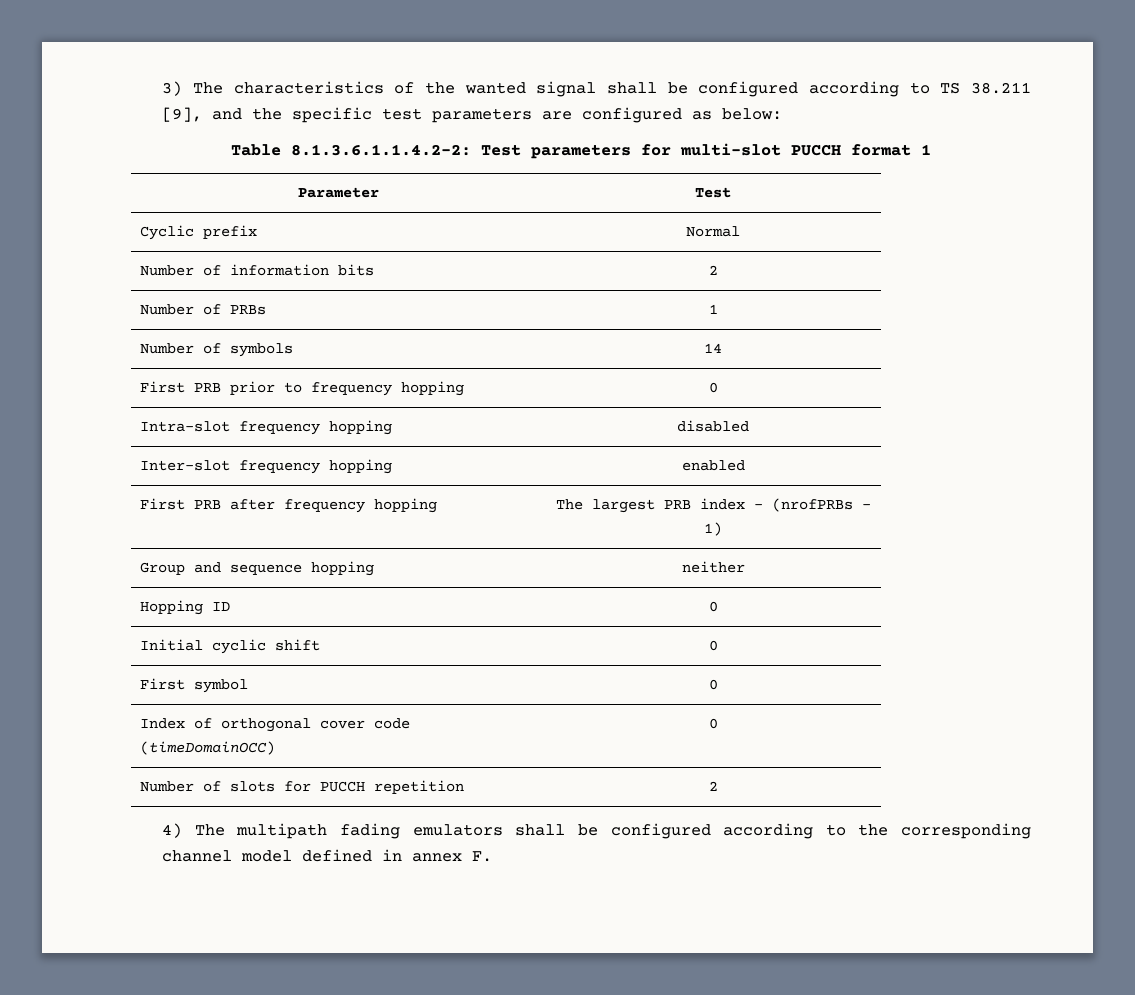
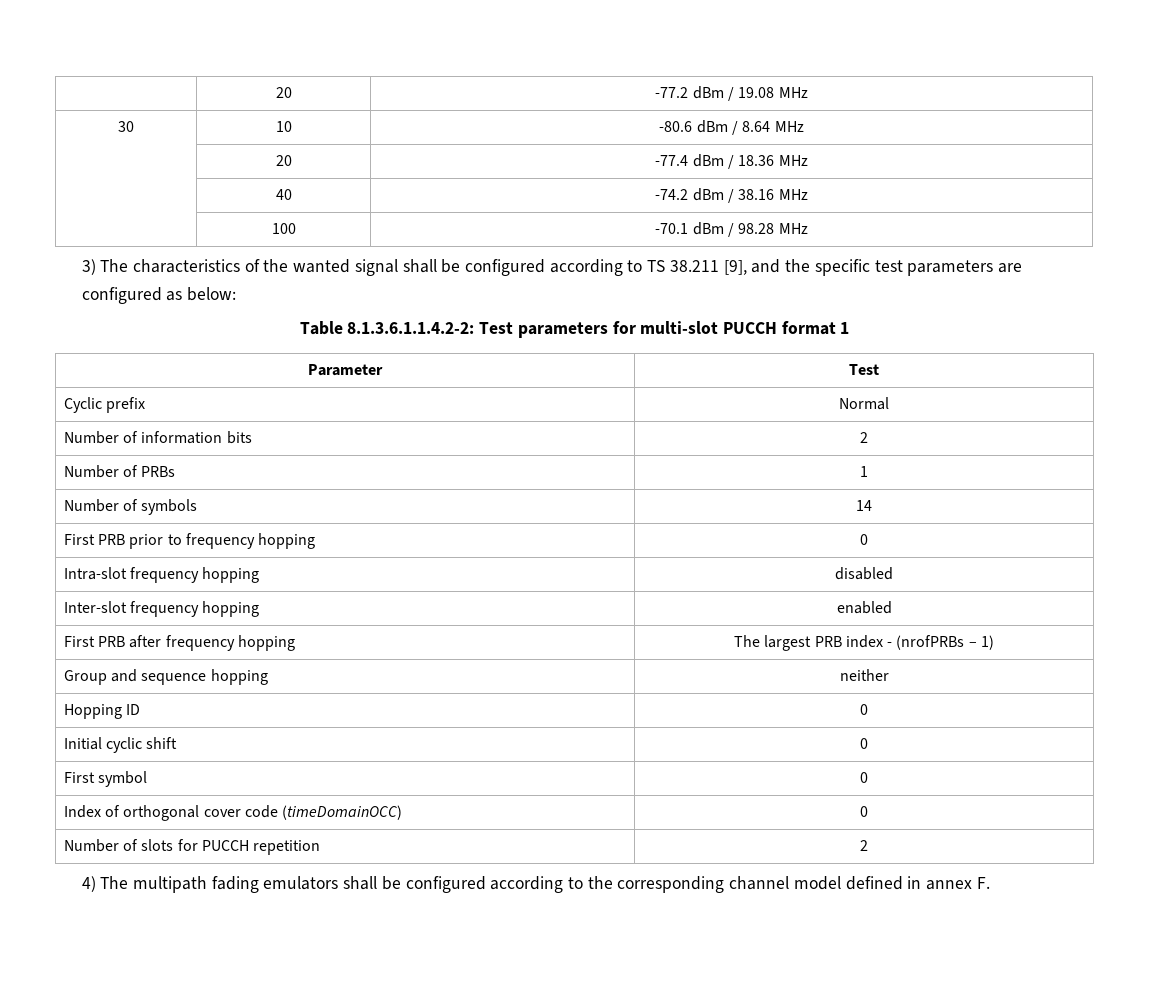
+ | 20 | -77.2 dBm / 19.08 MHz
+ 30 | 10 | -80.6 dBm / 8.64 MHz
+ | 20 | -77.4 dBm / 18.36 MHz
+ | 40 | -74.2 dBm / 38.16 MHz
+ | 100 | -70.1 dBm / 98.28 MHz

